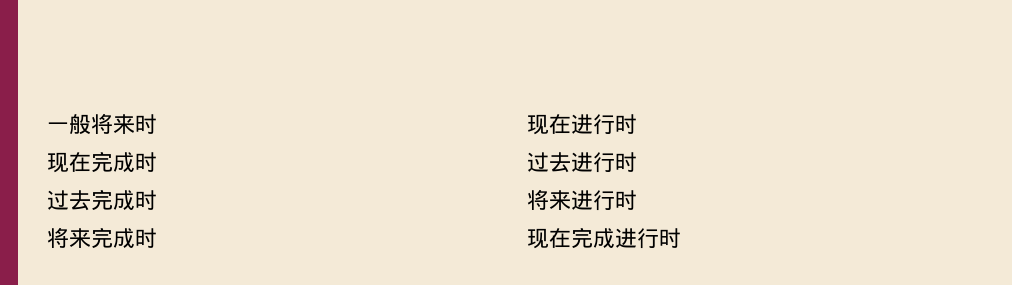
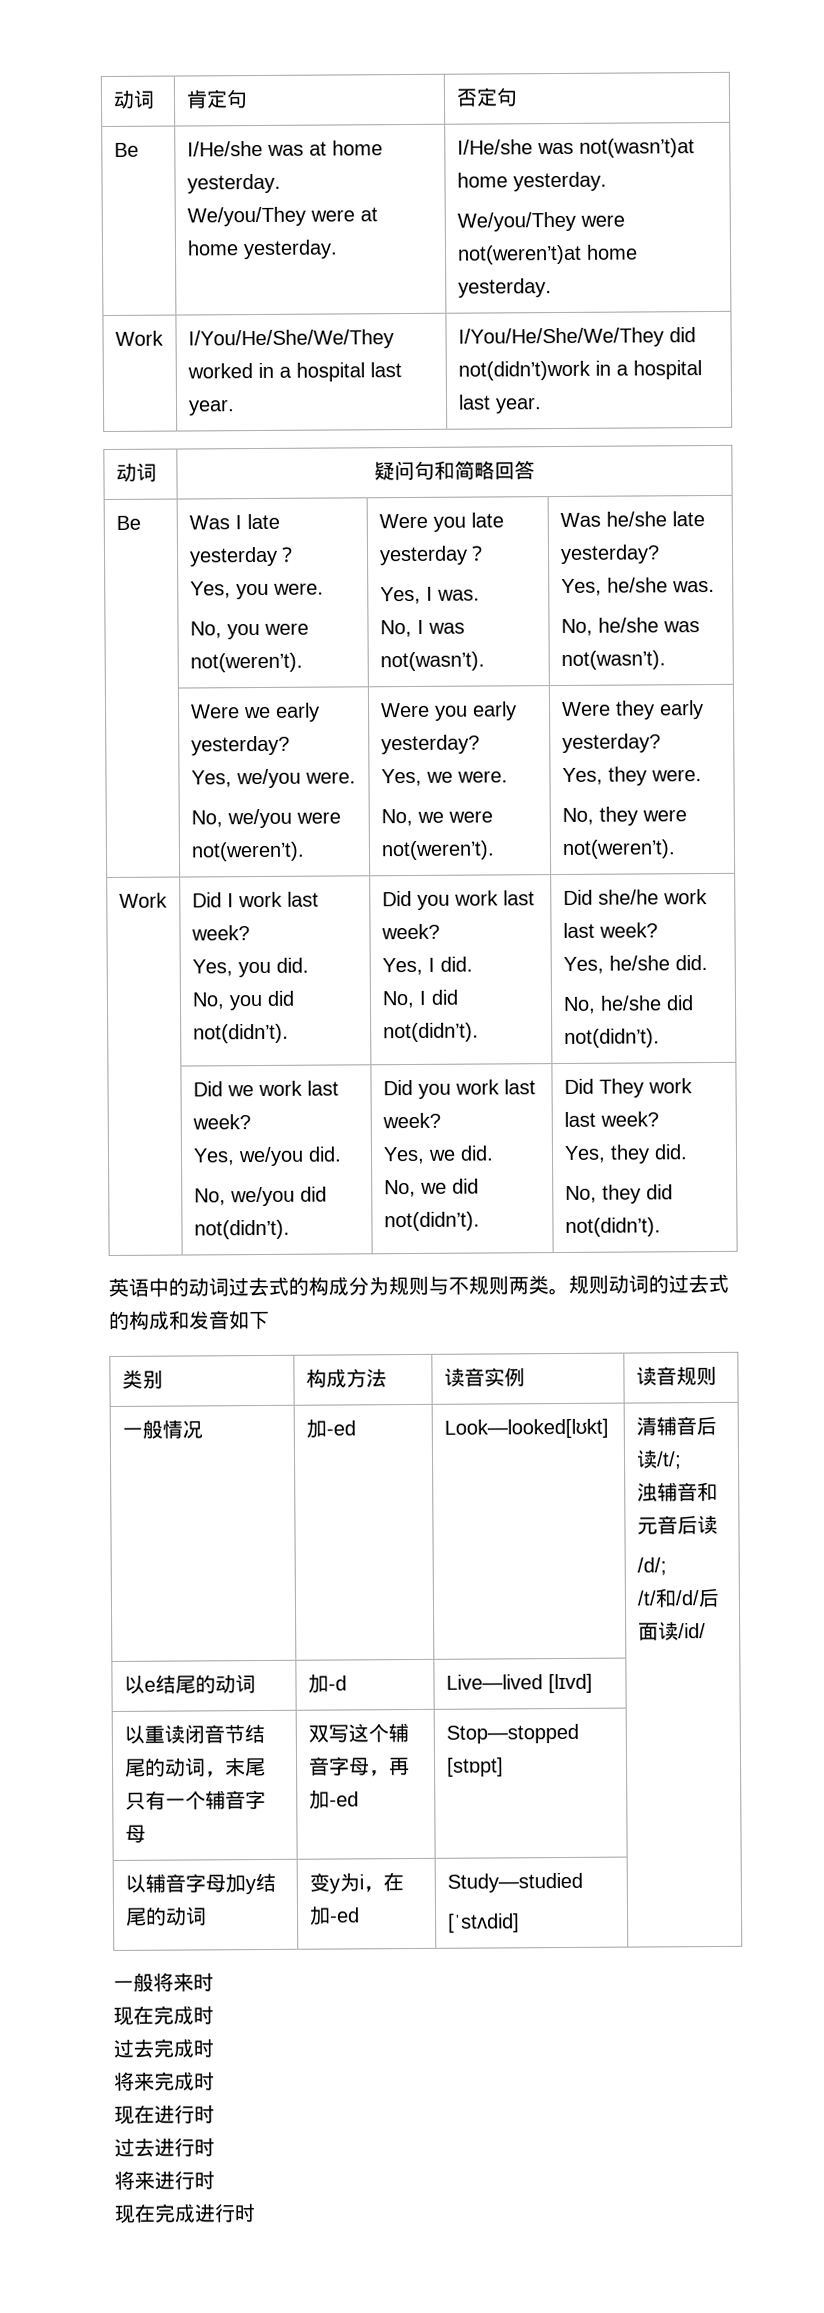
+ 动词 | 肯定句 | 否定句
+ Be | I/He/she was at home yesterday.
+ We/you/They were at home yesterday. | I/He/she was not(wasn’t)at home yesterday.
+ We/you/They were not(weren’t)at home yesterday.
+ Work | I/You/He/She/We/They worked in a hospital last year. | I/You/He/She/We/They did not(didn’t)work in a hospital last year.
+ 动词 | 疑问句和简略回答
+ Be | Was I late yesterday？
+ Yes, you were.
+ No, you were not(weren’t). | Were you late yesterday？
+ Yes, I was.
+ No, I was not(wasn’t). | Was he/she late yesterday?
+ Yes, he/she was.
+ No, he/she was not(wasn’t).
+ | Were we early yesterday?
+ Yes, we/you were.
+ No, we/you were not(weren’t). | Were you early yesterday?
+ Yes, we were.
+ No, we were not(weren’t). | Were they early yesterday?
+ Yes, they were.
+ No, they were not(weren’t).
+ Work | Did I work last week?
+ Yes, you did.
+ No, you did not(didn’t). | Did you work last week?
+ Yes, I did.
+ No, I did not(didn’t). | Did she/he work last week?
+ Yes, he/she did.
+ No, he/she did not(didn’t).
+ | Did we work last week?
+ Yes, we/you did.
+ No, we/you did not(didn’t). | Did you work last week?
+ Yes, we did.
+ No, we did not(didn’t). | Did They work last week?
+ Yes, they did.
+ No, they did not(didn’t).
+ 英语中的动词过去式的构成分为规则与不规则两类。规则动词的过去式的构成和发音如下
+ 类别 | 构成方法 | 读音实例 | 读音规则
+ 一般情况 | 加-ed | Look—looked[lʊkt] | 清辅音后读/t/;
+ 浊辅音和元音后读
+ /d/;
+ /t/和/d/后面读/id/
+ 以e结尾的动词 | 加-d | Live—lived [lɪvd] |
+ 以重读闭音节结尾的动词，末尾只有一个辅音字母 | 双写这个辅音字母，再加-ed | Stop—stopped [stɒpt] |
+ 以辅音字母加y结尾的动词 | 变y为i，在加-ed | Study—studied
+ [ˈstʌdid] |

